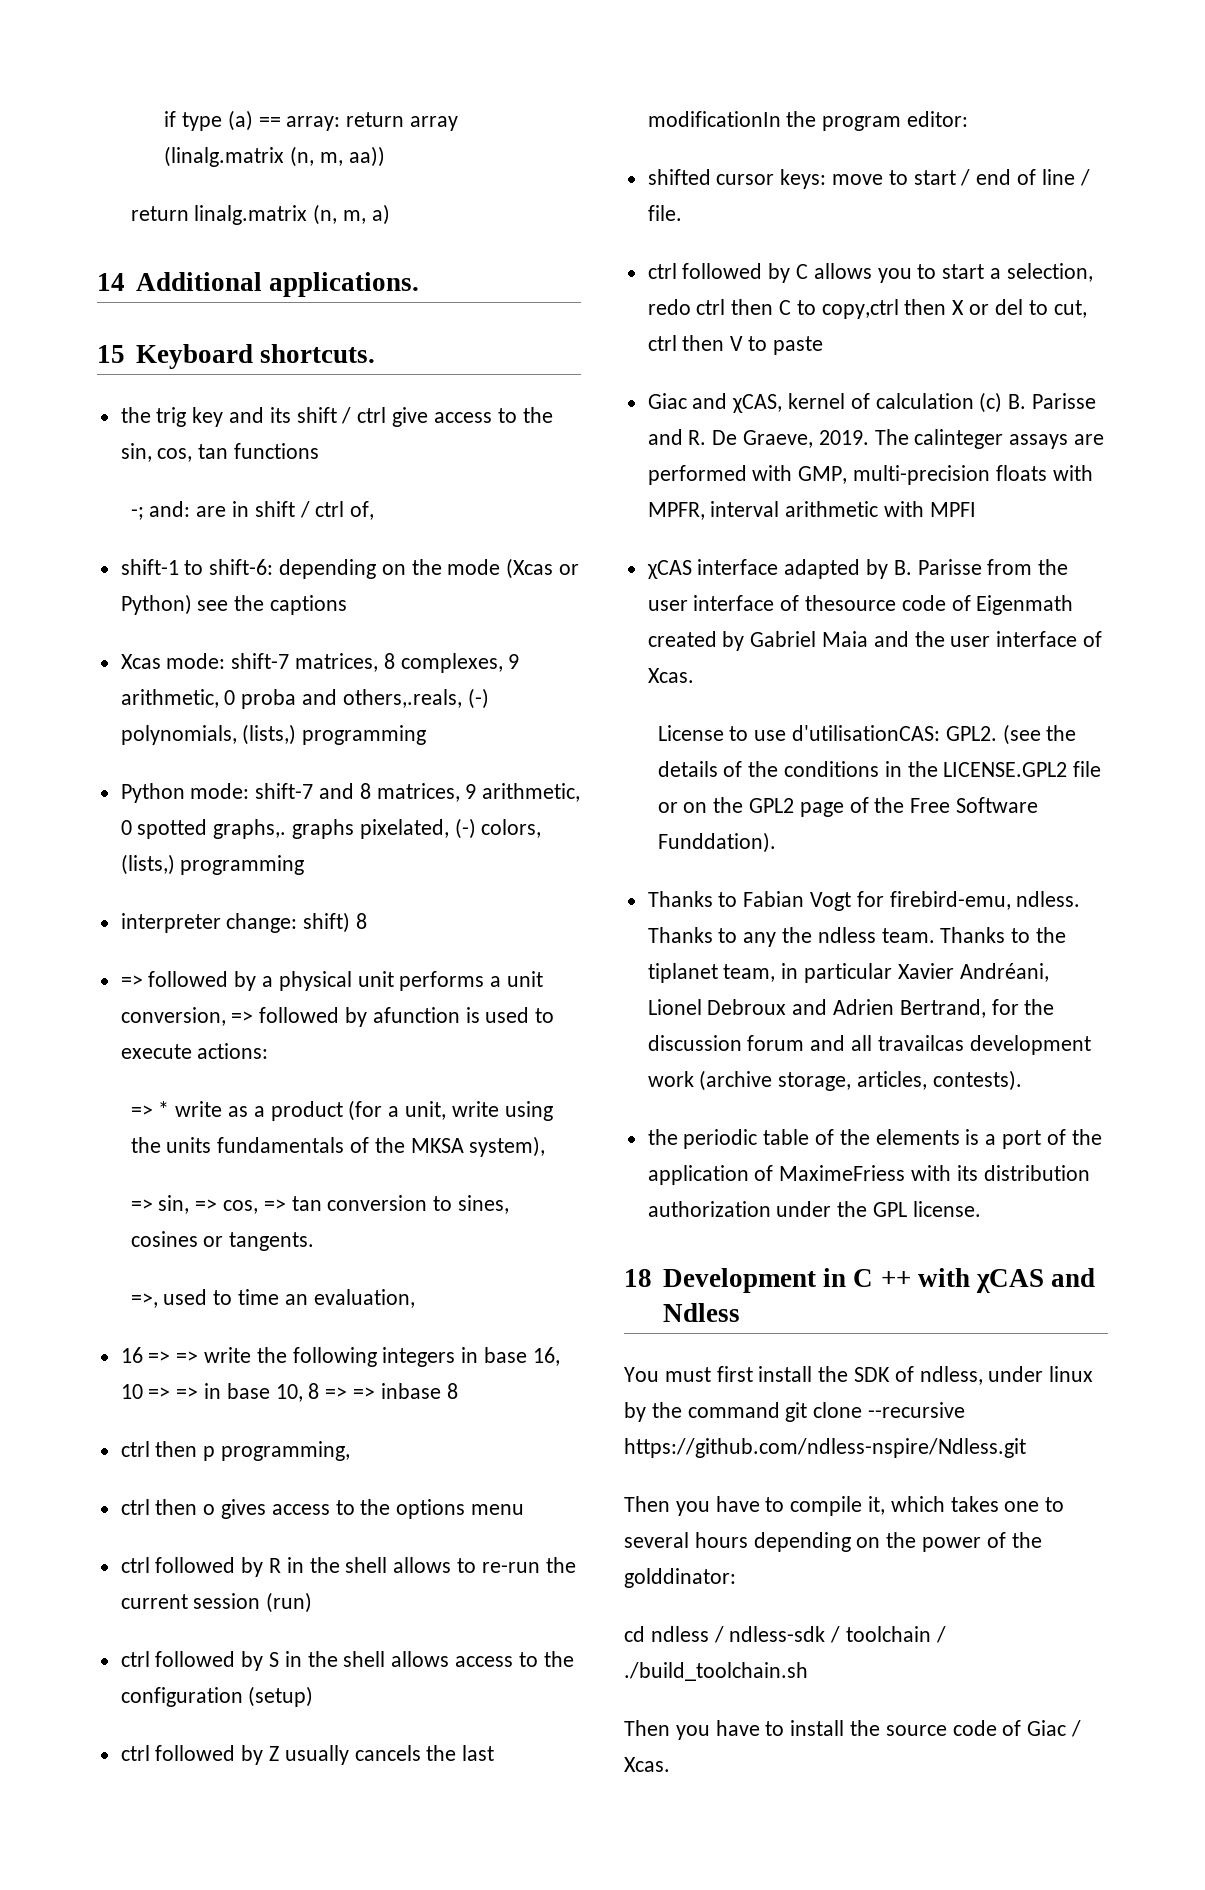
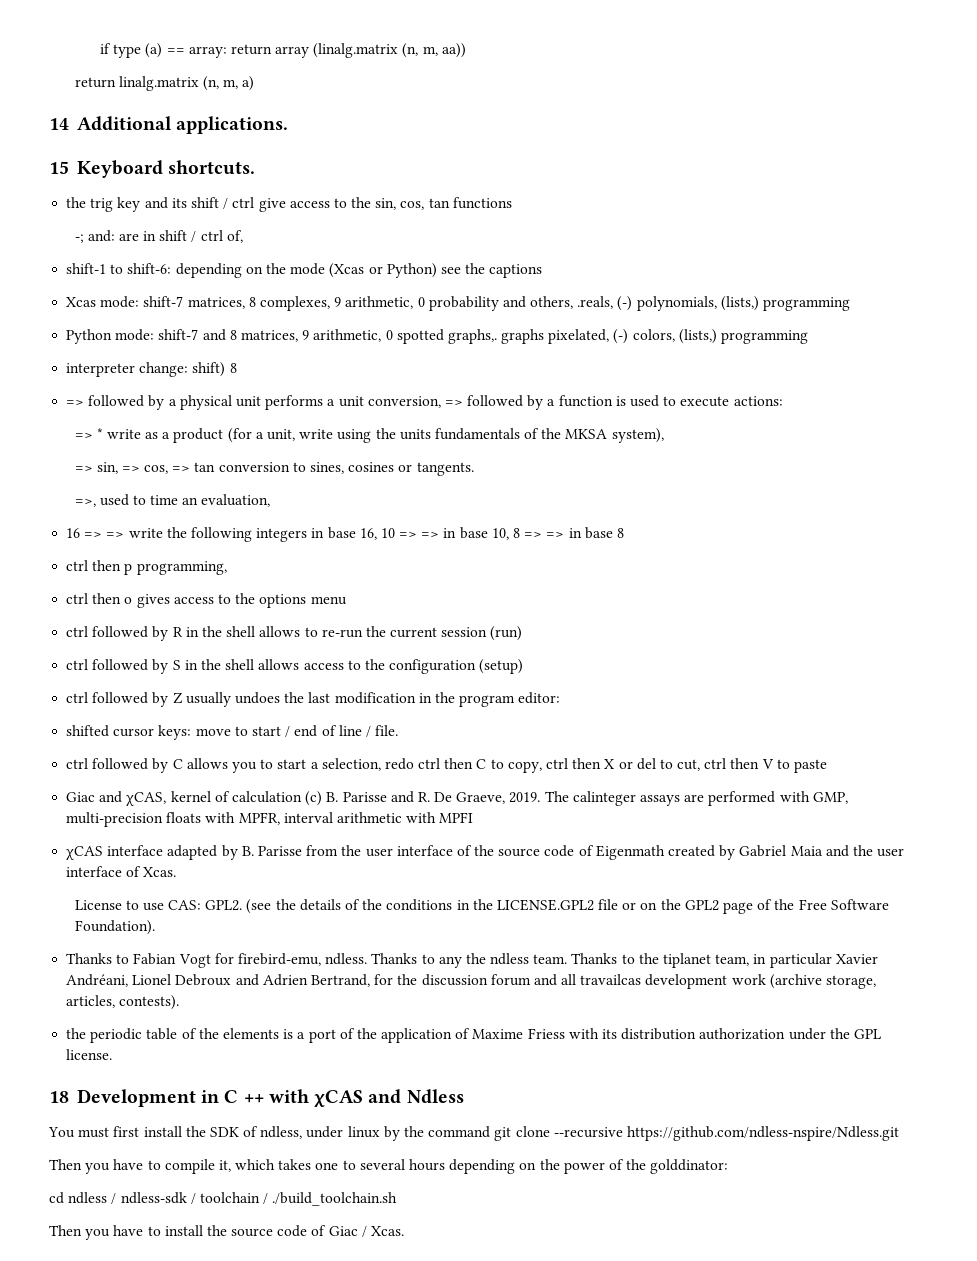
- Xcas mode: shift-7 matrices, 8 complexes, 9 arithmetic, 0 proba and others,.reals, (-) polynomials, (lists,) programming
+ Xcas mode: shift-7 matrices, 8 complexes, 9 arithmetic, 0 probability and others, .reals, (-) polynomials, (lists,) programming
- => followed by a physical unit performs a unit conversion, => followed by afunction is used to execute actions:
+ => followed by a physical unit performs a unit conversion, => followed by a function is used to execute actions:
- 16 => => write the following integers in base 16, 10 => => in base 10, 8 => => inbase 8
+ 16 => => write the following integers in base 16, 10 => => in base 10, 8 => => in base 8
- ctrl followed by Z usually cancels the last modificationIn the program editor:
+ ctrl followed by Z usually undoes the last modification in the program editor:
- ctrl followed by C allows you to start a selection, redo ctrl then C to copy,ctrl then X or del to cut, ctrl then V to paste
+ ctrl followed by C allows you to start a selection, redo ctrl then C to copy, ctrl then X or del to cut, ctrl then V to paste
- χCAS interface adapted by B. Parisse from the user interface of thesource code of Eigenmath created by Gabriel Maia and the user interface of Xcas.
+ χCAS interface adapted by B. Parisse from the user interface of the source code of Eigenmath created by Gabriel Maia and the user interface of Xcas.
- License to use d'utilisationCAS: GPL2.
+ License to use CAS: GPL2.
- (see the details of the conditions in the LICENSE.GPL2 file or on the GPL2 page of the Free Software Funddation).
+ (see the details of the conditions in the LICENSE.GPL2 file or on the GPL2 page of the Free Software Foundation).
- the periodic table of the elements is a port of the application of MaximeFriess with its distribution authorization under the GPL license.
+ the periodic table of the elements is a port of the application of Maxime Friess with its distribution authorization under the GPL license.

